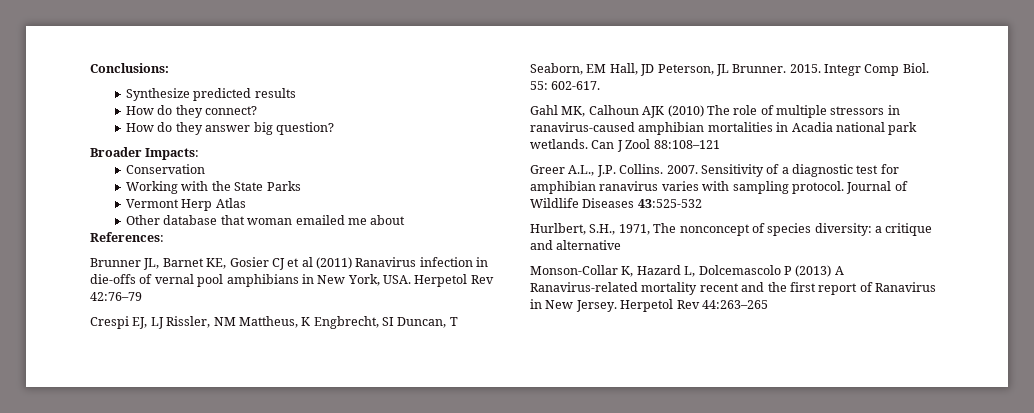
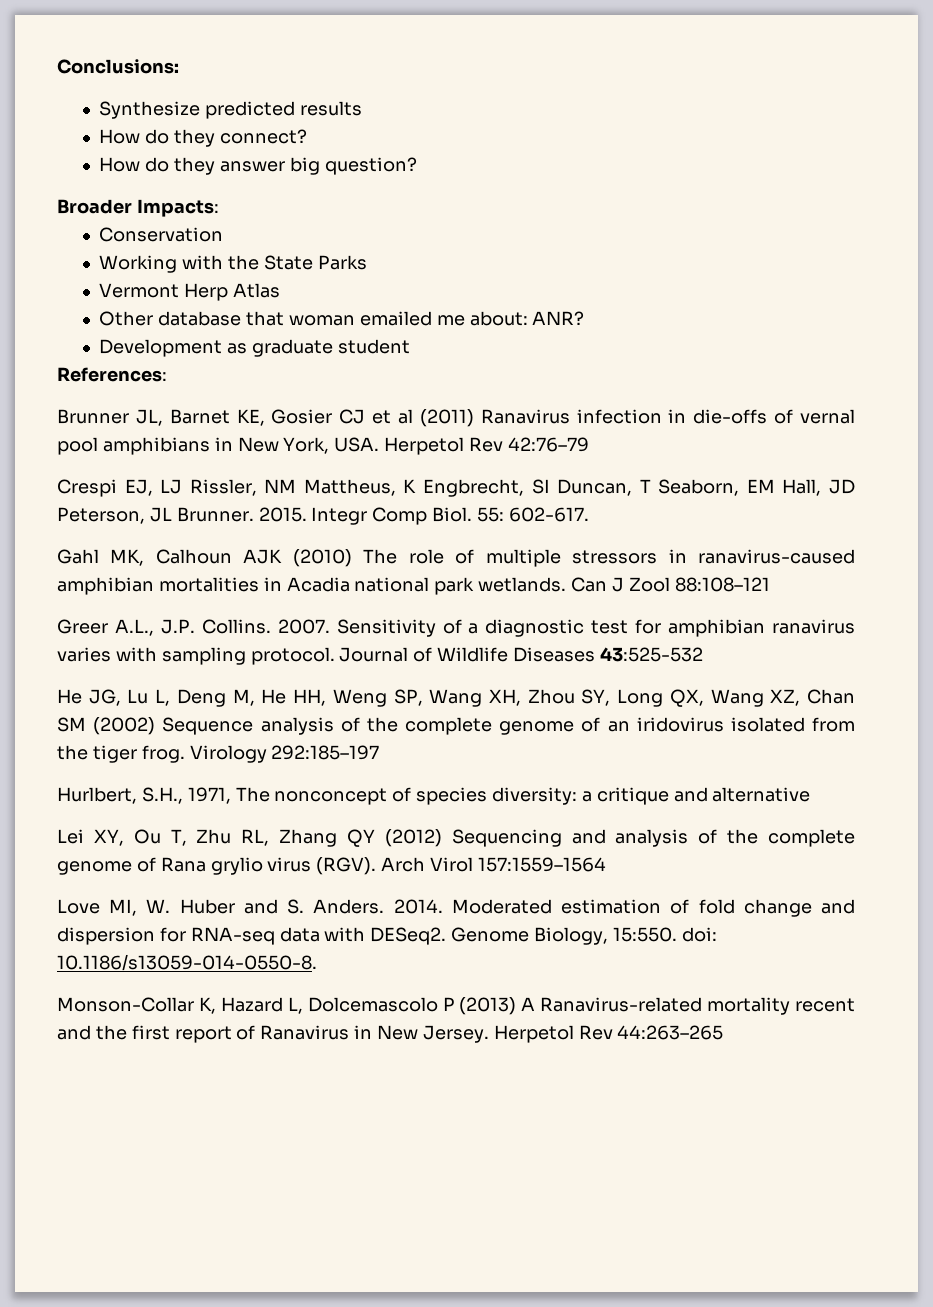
- Other database that woman emailed me about
+ Other database that woman emailed me about: ANR?
+ Development as graduate student
+ He JG, Lu L, Deng M, He HH, Weng SP, Wang XH, Zhou SY, Long QX, Wang XZ, Chan SM (2002) Sequence analysis of the complete genome of an iridovirus isolated from the tiger frog. Virology 292:185–197
+ Lei XY, Ou T, Zhu RL, Zhang QY (2012) Sequencing and analysis of the complete genome of Rana grylio virus (RGV). Arch Virol 157:1559–1564
+ Love MI, W. Huber and S. Anders. 2014. Moderated estimation of fold change and dispersion for RNA-seq data with DESeq2. Genome Biology, 15:550. doi: 10.1186/s13059-014-0550-8.

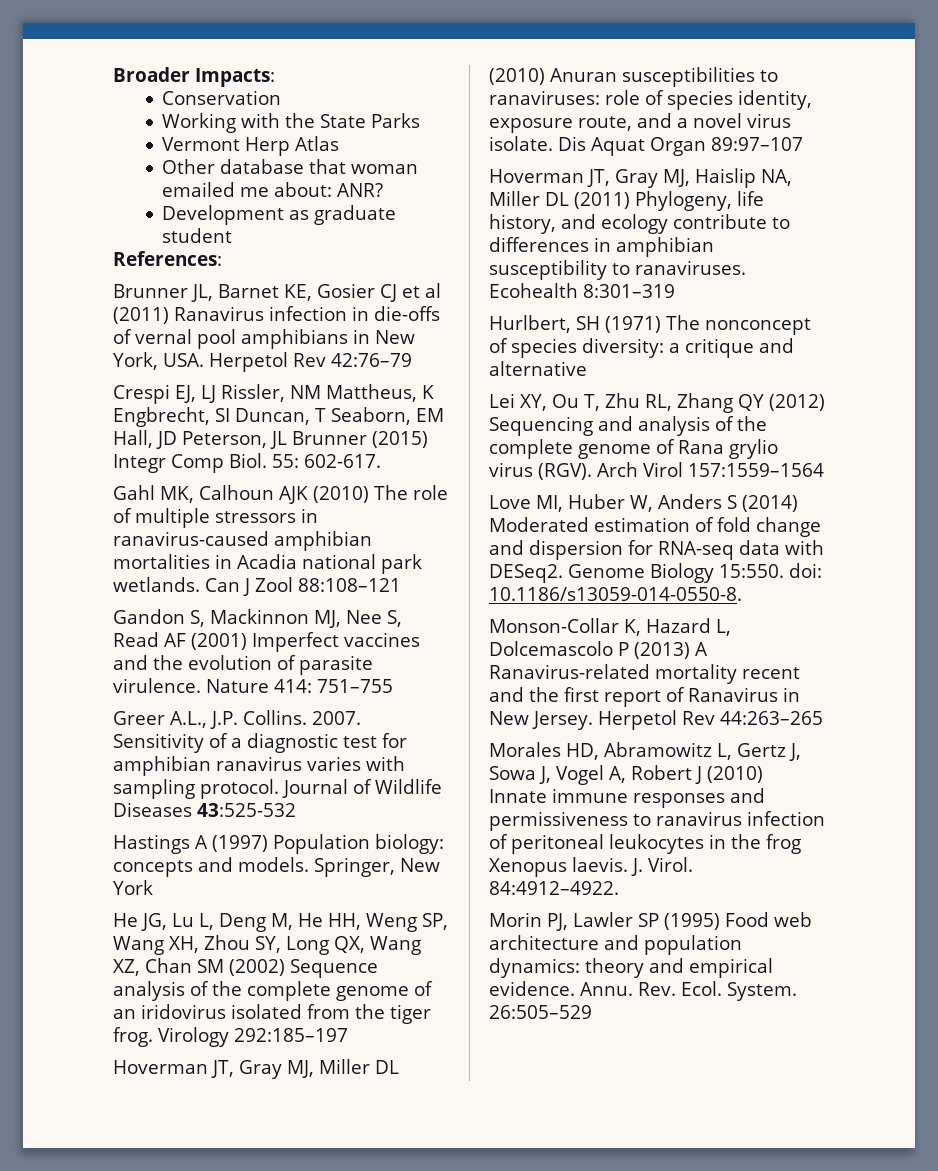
- Conclusions:
- Synthesize predicted results
- How do they connect?
- How do they answer big question?
- Crespi EJ, LJ Rissler, NM Mattheus, K Engbrecht, SI Duncan, T Seaborn, EM Hall, JD Peterson, JL Brunner. 2015. Integr Comp Biol.
+ Crespi EJ, LJ Rissler, NM Mattheus, K Engbrecht, SI Duncan, T Seaborn, EM Hall, JD Peterson, JL Brunner (2015) Integr Comp Biol.
+ Gandon S, Mackinnon MJ, Nee S, Read AF (2001) Imperfect vaccines and the evolution of parasite virulence. Nature 414: 751–755
+ Hastings A (1997) Population biology: concepts and models. Springer, New York
+ Hoverman JT, Gray MJ, Miller DL (2010) Anuran susceptibilities to ranaviruses: role of species identity, exposure route, and a novel virus isolate. Dis Aquat Organ 89:97–107
+ Hoverman JT, Gray MJ, Haislip NA, Miller DL (2011) Phylogeny, life history, and ecology contribute to differences in amphibian susceptibility to ranaviruses. Ecohealth 8:301–319
- Hurlbert, S.H., 1971, The nonconcept of species diversity: a critique and alternative
+ Hurlbert, SH (1971) The nonconcept of species diversity: a critique and alternative
- Love MI, W. Huber and S. Anders. 2014. Moderated estimation of fold change and dispersion for RNA-seq data with DESeq2.
+ Love MI, Huber W, Anders S (2014) Moderated estimation of fold change and dispersion for RNA-seq data with DESeq2.
- Genome Biology, 15:550. doi: 10.1186/s13059-014-0550-8.
+ Genome Biology 15:550. doi: 10.1186/s13059-014-0550-8.
+ Morales HD, Abramowitz L, Gertz J, Sowa J, Vogel A, Robert J (2010) Innate immune responses and permissiveness to ranavirus infection of peritoneal leukocytes in the frog Xenopus laevis. J. Virol. 84:4912–4922.
+ Morin PJ, Lawler SP (1995) Food web architecture and population dynamics: theory and empirical evidence. Annu. Rev. Ecol. System. 26:505–529

